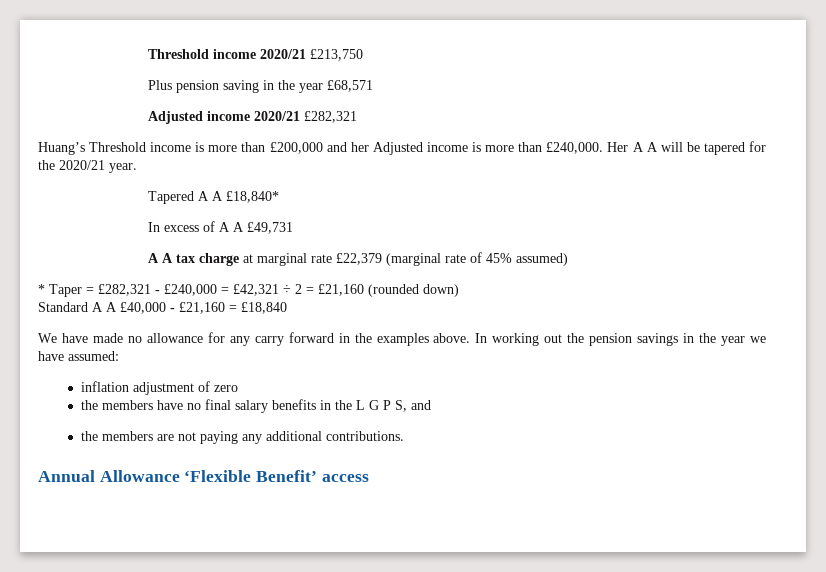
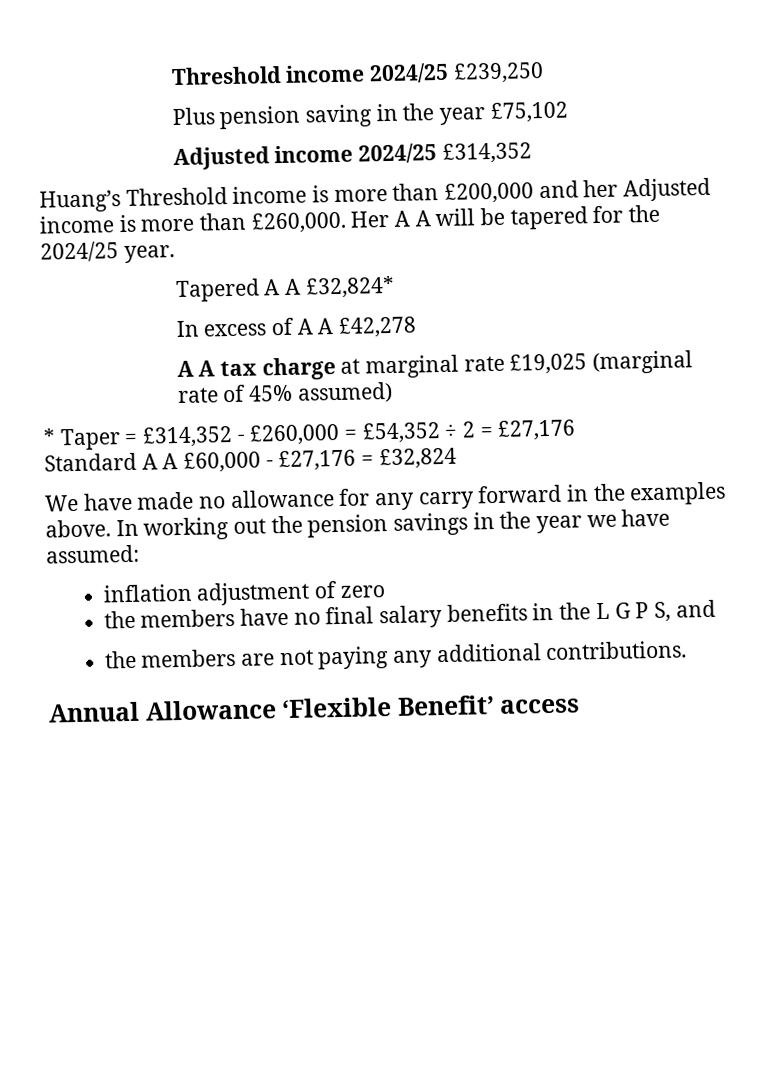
- Threshold income 2020/21 £213,750
+ Threshold income 2024/25 £239,250
- Plus pension saving in the year £68,571
- Adjusted income 2020/21 £282,321
+ Plus pension saving in the year £75,102
+ Adjusted income 2024/25 £314,352
- Huang’s Threshold income is more than £200,000 and her Adjusted income is more than £240,000.
+ Huang’s Threshold income is more than £200,000 and her Adjusted income is more than £260,000.
- Her A A will be tapered for the 2020/21 year.
+ Her A A will be tapered for the 2024/25 year.
- Tapered A A £18,840*
+ Tapered A A £32,824*
- In excess of A A £49,731
+ In excess of A A £42,278
- A A tax charge at marginal rate £22,379 (marginal rate of 45% assumed)
+ A A tax charge at marginal rate £19,025 (marginal rate of 45% assumed)
- * Taper = £282,321 - £240,000 = £42,321 ÷ 2 = £21,160 (rounded down)
- Standard A A £40,000 - £21,160 = £18,840
+ * Taper = £314,352 - £260,000 = £54,352 ÷ 2 = £27,176
+ Standard A A £60,000 - £27,176 = £32,824

